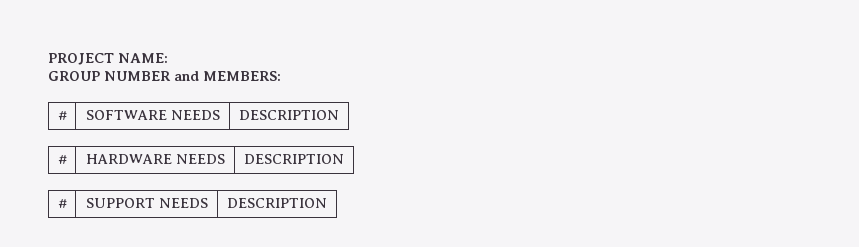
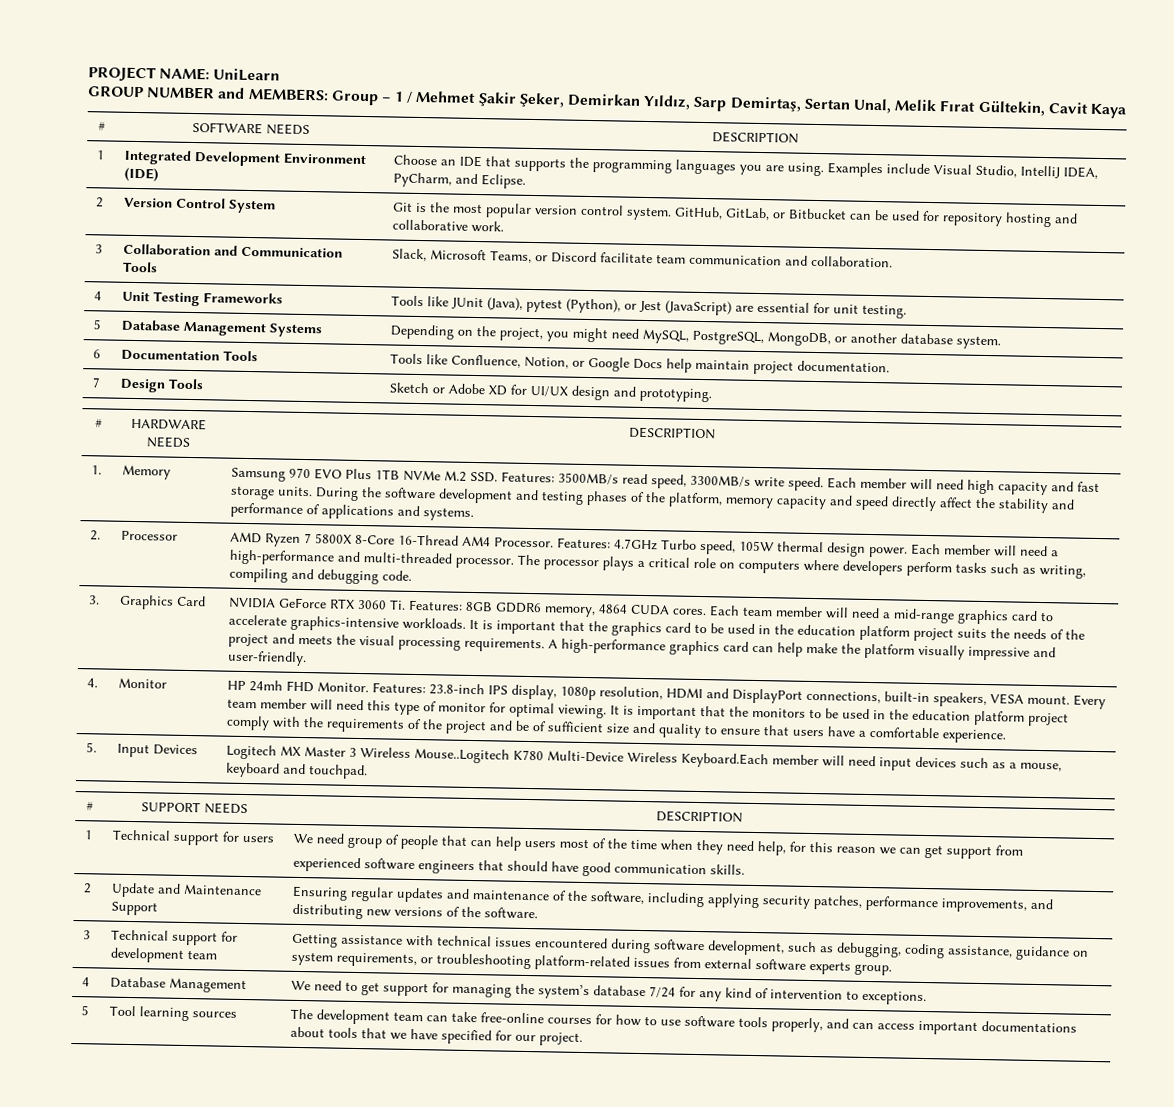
- PROJECT NAME:
+ PROJECT NAME: UniLearn
- GROUP NUMBER and MEMBERS:
+ GROUP NUMBER and MEMBERS: Group – 1 / Mehmet Şakir Şeker, Demirkan Yıldız, Sarp Demirtaş, Sertan Unal, Melik Fırat Gültekin, Cavit Kaya
  # | SOFTWARE NEEDS | DESCRIPTION
+ 1 | Integrated Development Environment (IDE) | Choose an IDE that supports the programming languages you are using. Examples include Visual Studio, IntelliJ IDEA, PyCharm, and Eclipse.
+ 2 | Version Control System | Git is the most popular version control system. GitHub, GitLab, or Bitbucket can be used for repository hosting and collaborative work.
+ 3 | Collaboration and Communication Tools | Slack, Microsoft Teams, or Discord facilitate team communication and collaboration.
+ 4 | Unit Testing Frameworks | Tools like JUnit (Java), pytest (Python), or Jest (JavaScript) are essential for unit testing.
+ 5 | Database Management Systems | Depending on the project, you might need MySQL, PostgreSQL, MongoDB, or another database system.
+ 6 | Documentation Tools | Tools like Confluence, Notion, or Google Docs help maintain project documentation.
+ 7 | Design Tools | Sketch or Adobe XD for UI/UX design and prototyping.
  # | HARDWARE NEEDS | DESCRIPTION
+ 1. | Memory | Samsung 970 EVO Plus 1TB NVMe M.2 SSD. Features: 3500MB/s read speed, 3300MB/s write speed. Each member will need high capacity and fast storage units. During the software development and testing phases of the platform, memory capacity and speed directly affect the stability and performance of applications and systems.
+ 2. | Processor | AMD Ryzen 7 5800X 8-Core 16-Thread AM4 Processor. Features: 4.7GHz Turbo speed, 105W thermal design power. Each member will need a high-performance and multi-threaded processor. The processor plays a critical role on computers where developers perform tasks such as writing, compiling and debugging code.
+ 3. | Graphics Card | NVIDIA GeForce RTX 3060 Ti. Features: 8GB GDDR6 memory, 4864 CUDA cores. Each team member will need a mid-range graphics card to accelerate graphics-intensive workloads. It is important that the graphics card to be used in the education platform project suits the needs of the project and meets the visual processing requirements. A high-performance graphics card can help make the platform visually impressive and user-friendly.
+ 4. | Monitor | HP 24mh FHD Monitor. Features: 23.8-inch IPS display, 1080p resolution, HDMI and DisplayPort connections, built-in speakers, VESA mount. Every team member will need this type of monitor for optimal viewing. It is important that the monitors to be used in the education platform project comply with the requirements of the project and be of sufficient size and quality to ensure that users have a comfortable experience.
+ 5. | Input Devices | Logitech MX Master 3 Wireless Mouse..Logitech K780 Multi-Device Wireless Keyboard.Each member will need input devices such as a mouse, keyboard and touchpad.
  # | SUPPORT NEEDS | DESCRIPTION
+ 1 | Technical support for users | We need group of people that can help users most of the time when they need help, for this reason we can get support from
+ experienced software engineers that should have good communication skills.
+ 2 | Update and Maintenance Support | Ensuring regular updates and maintenance of the software, including applying security patches, performance improvements, and distributing new versions of the software.
+ 3 | Technical support for development team | Getting assistance with technical issues encountered during software development, such as debugging, coding assistance, guidance on system requirements, or troubleshooting platform-related issues from external software experts group.
+ 4 | Database Management | We need to get support for managing the system’s database 7/24 for any kind of intervention to exceptions.
+ 5 | Tool learning sources | The development team can take free-online courses for how to use software tools properly, and can access important documentations about tools that we have specified for our project.

